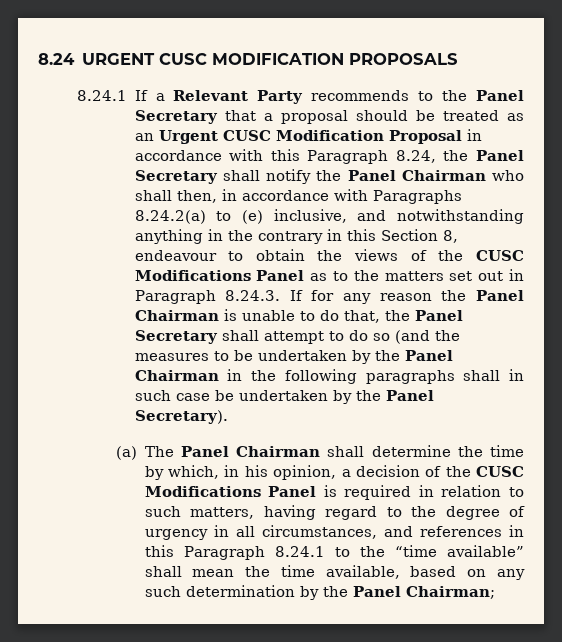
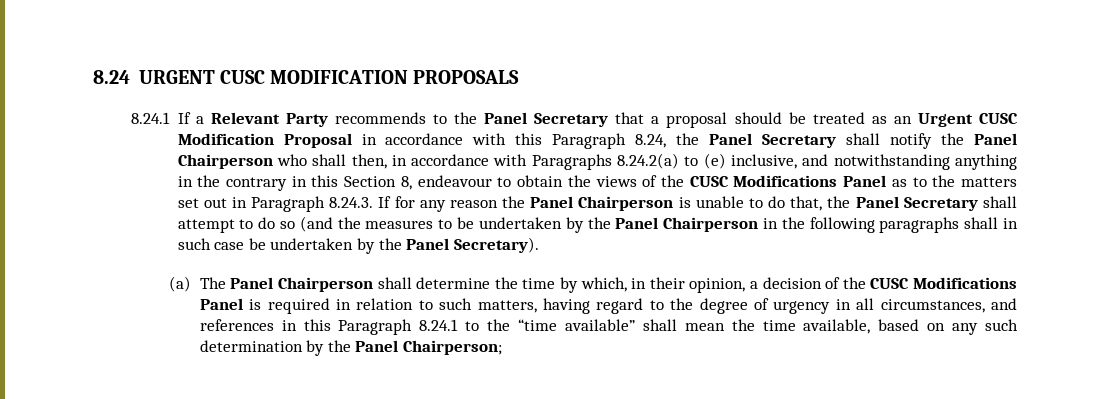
- 8.24.1 If a Relevant Party recommends to the Panel Secretary that a proposal should be treated as an Urgent CUSC Modification Proposal in accordance with this Paragraph 8.24, the Panel Secretary shall notify the Panel Chairman who shall then, in accordance with Paragraphs 8.24.2(a) to (e) inclusive, and notwithstanding anything in the contrary in this Section 8, endeavour to obtain the views of the CUSC Modifications Panel as to the matters set out in Paragraph 8.24.3. If for any reason the Panel Chairman is unable to do that, the Panel Secretary shall attempt to do so (and the measures to be undertaken by the Panel Chairman in the following paragraphs shall in such case be undertaken by the Panel Secretary).
+ 8.24.1 If a Relevant Party recommends to the Panel Secretary that a proposal should be treated as an Urgent CUSC Modification Proposal in accordance with this Paragraph 8.24, the Panel Secretary shall notify the Panel Chairperson who shall then, in accordance with Paragraphs 8.24.2(a) to (e) inclusive, and notwithstanding anything in the contrary in this Section 8, endeavour to obtain the views of the CUSC Modifications Panel as to the matters set out in Paragraph 8.24.3. If for any reason the Panel Chairperson is unable to do that, the Panel Secretary shall attempt to do so (and the measures to be undertaken by the Panel Chairperson in the following paragraphs shall in such case be undertaken by the Panel Secretary).
- (a) The Panel Chairman shall determine the time by which, in his opinion, a decision of the CUSC Modifications Panel is required in relation to such matters, having regard to the degree of urgency in all circumstances, and references in this Paragraph 8.24.1 to the “time available” shall mean the time available, based on any such determination by the Panel Chairman;
+ (a) The Panel Chairperson shall determine the time by which, in their opinion, a decision of the CUSC Modifications Panel is required in relation to such matters, having regard to the degree of urgency in all circumstances, and references in this Paragraph 8.24.1 to the “time available” shall mean the time available, based on any such determination by the Panel Chairperson;

